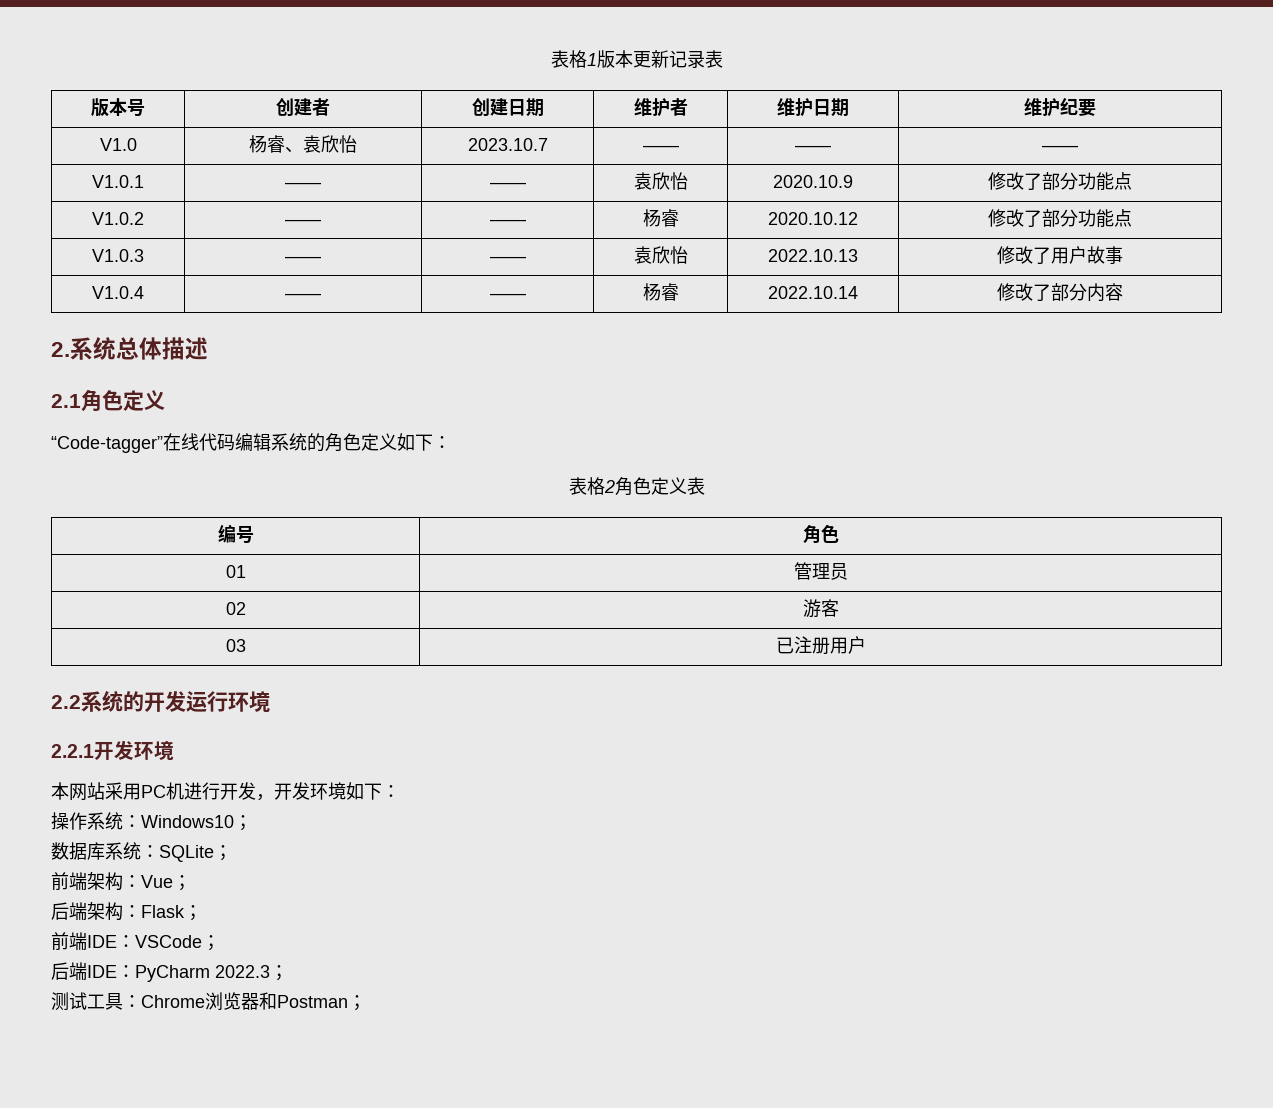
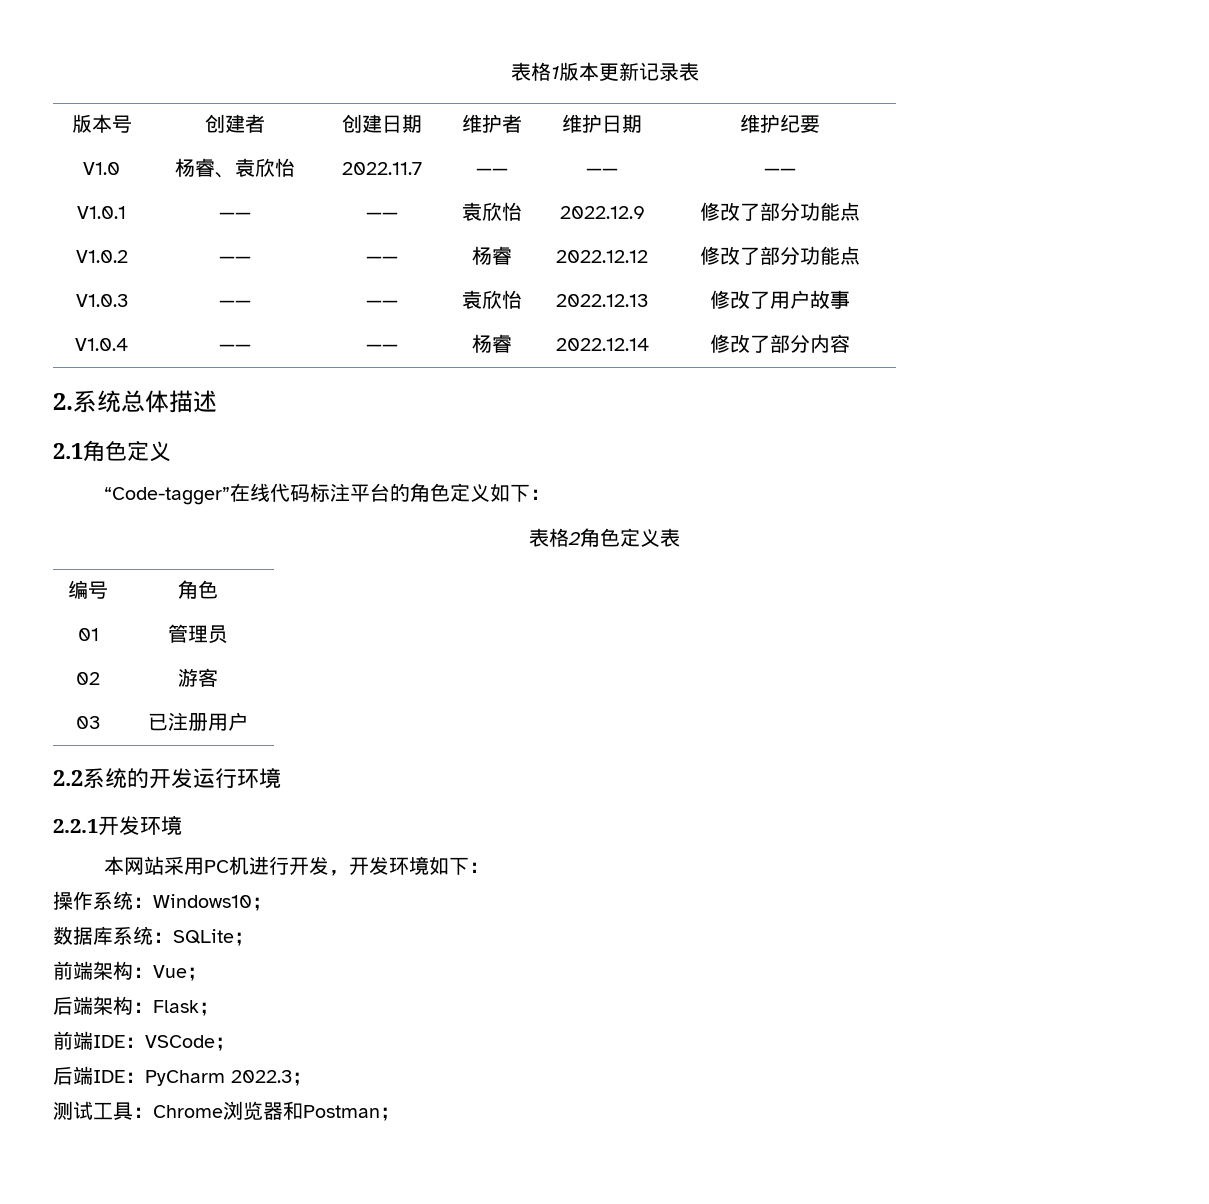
- V1.0 | 杨睿、袁欣怡 | 2023.10.7 | —— | —— | ——
+ V1.0 | 杨睿、袁欣怡 | 2022.11.7 | —— | —— | ——
- V1.0.1 | —— | —— | 袁欣怡 | 2020.10.9 | 修改了部分功能点
+ V1.0.1 | —— | —— | 袁欣怡 | 2022.12.9 | 修改了部分功能点
- V1.0.2 | —— | —— | 杨睿 | 2020.10.12 | 修改了部分功能点
+ V1.0.2 | —— | —— | 杨睿 | 2022.12.12 | 修改了部分功能点
- V1.0.3 | —— | —— | 袁欣怡 | 2022.10.13 | 修改了用户故事
+ V1.0.3 | —— | —— | 袁欣怡 | 2022.12.13 | 修改了用户故事
- V1.0.4 | —— | —— | 杨睿 | 2022.10.14 | 修改了部分内容
+ V1.0.4 | —— | —— | 杨睿 | 2022.12.14 | 修改了部分内容
- “Code-tagger”在线代码编辑系统的角色定义如下：
+ “Code-tagger”在线代码标注平台的角色定义如下：

